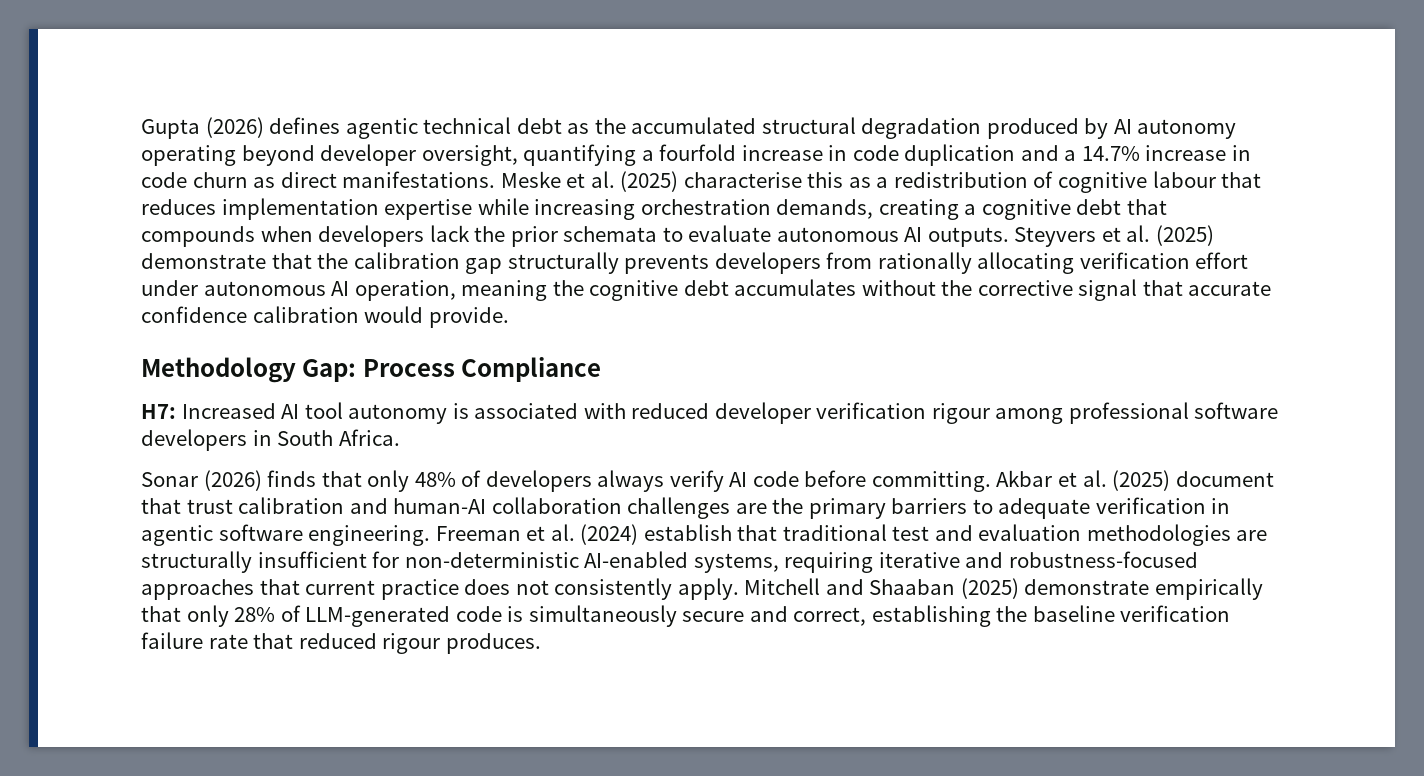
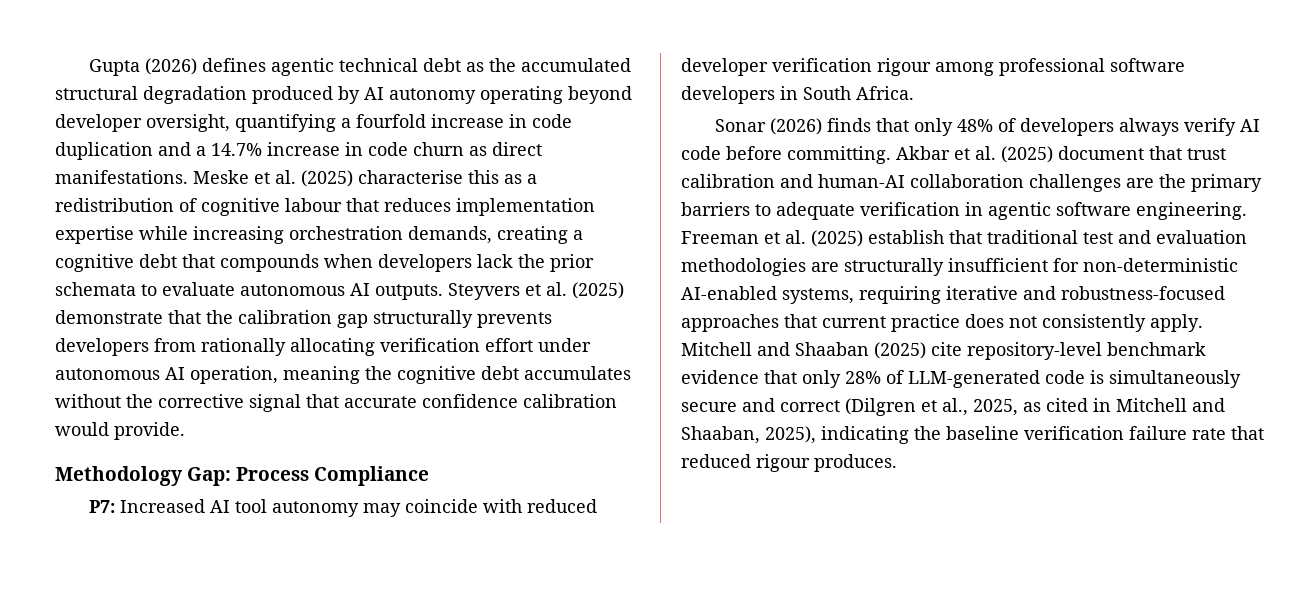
- H7: Increased AI tool autonomy is associated with reduced developer verification rigour among professional software developers in South Africa.
+ P7: Increased AI tool autonomy may coincide with reduced developer verification rigour among professional software developers in South Africa.
- Freeman et al. (2024) establish that traditional test and evaluation methodologies are structurally insufficient for non-deterministic AI-enabled systems, requiring iterative and robustness-focused approaches that current practice does not consistently apply.
+ Freeman et al. (2025) establish that traditional test and evaluation methodologies are structurally insufficient for non-deterministic AI-enabled systems, requiring iterative and robustness-focused approaches that current practice does not consistently apply.
- Mitchell and Shaaban (2025) demonstrate empirically that only 28% of LLM-generated code is simultaneously secure and correct, establishing the baseline verification failure rate that reduced rigour produces.
+ Mitchell and Shaaban (2025) cite repository-level benchmark evidence that only 28% of LLM-generated code is simultaneously secure and correct (Dilgren et al., 2025, as cited in Mitchell and Shaaban, 2025), indicating the baseline verification failure rate that reduced rigour produces.

